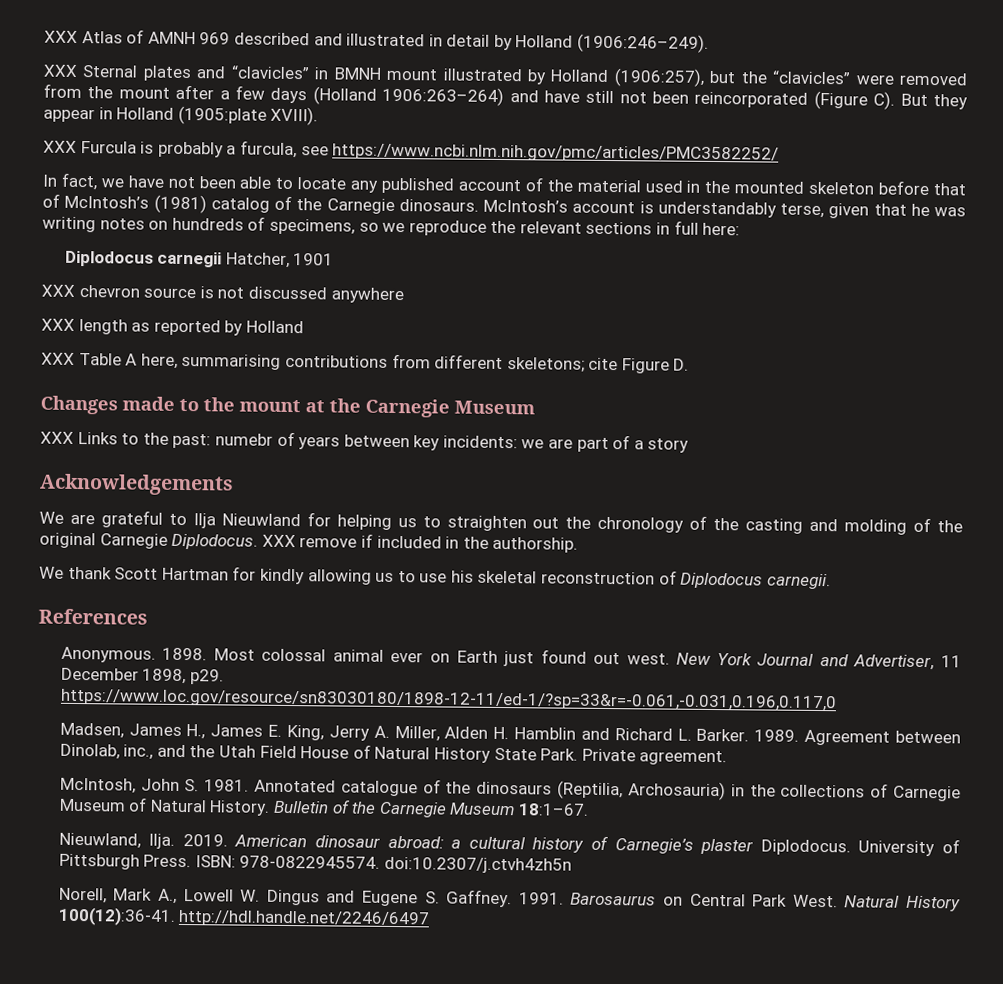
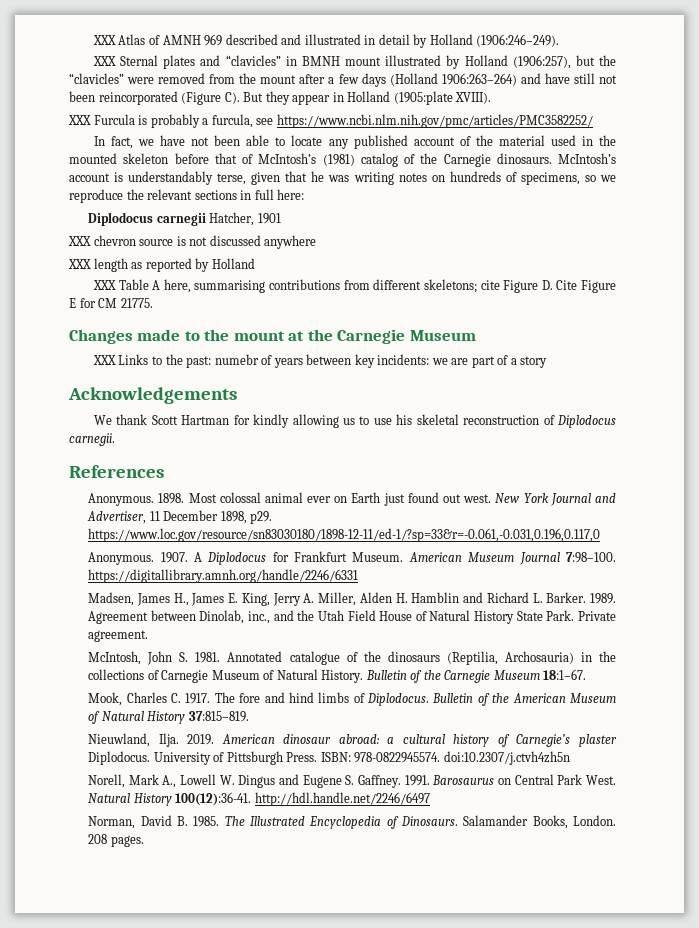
- XXX Table A here, summarising contributions from different skeletons; cite Figure D.
+ XXX Table A here, summarising contributions from different skeletons; cite Figure D. Cite Figure E for CM 21775.
- We are grateful to Ilja Nieuwland for helping us to straighten out the chronology of the casting and molding of the original Carnegie Diplodocus. XXX remove if included in the authorship.
+ Anonymous. 1907. A Diplodocus for Frankfurt Museum. American Museum Journal 7:98–100. https://digitallibrary.amnh.org/handle/2246/6331
+ Mook, Charles C. 1917. The fore and hind limbs of Diplodocus. Bulletin of the American Museum of Natural History 37:815–819.
+ Norman, David B. 1985. The Illustrated Encyclopedia of Dinosaurs. Salamander Books, London. 208 pages.

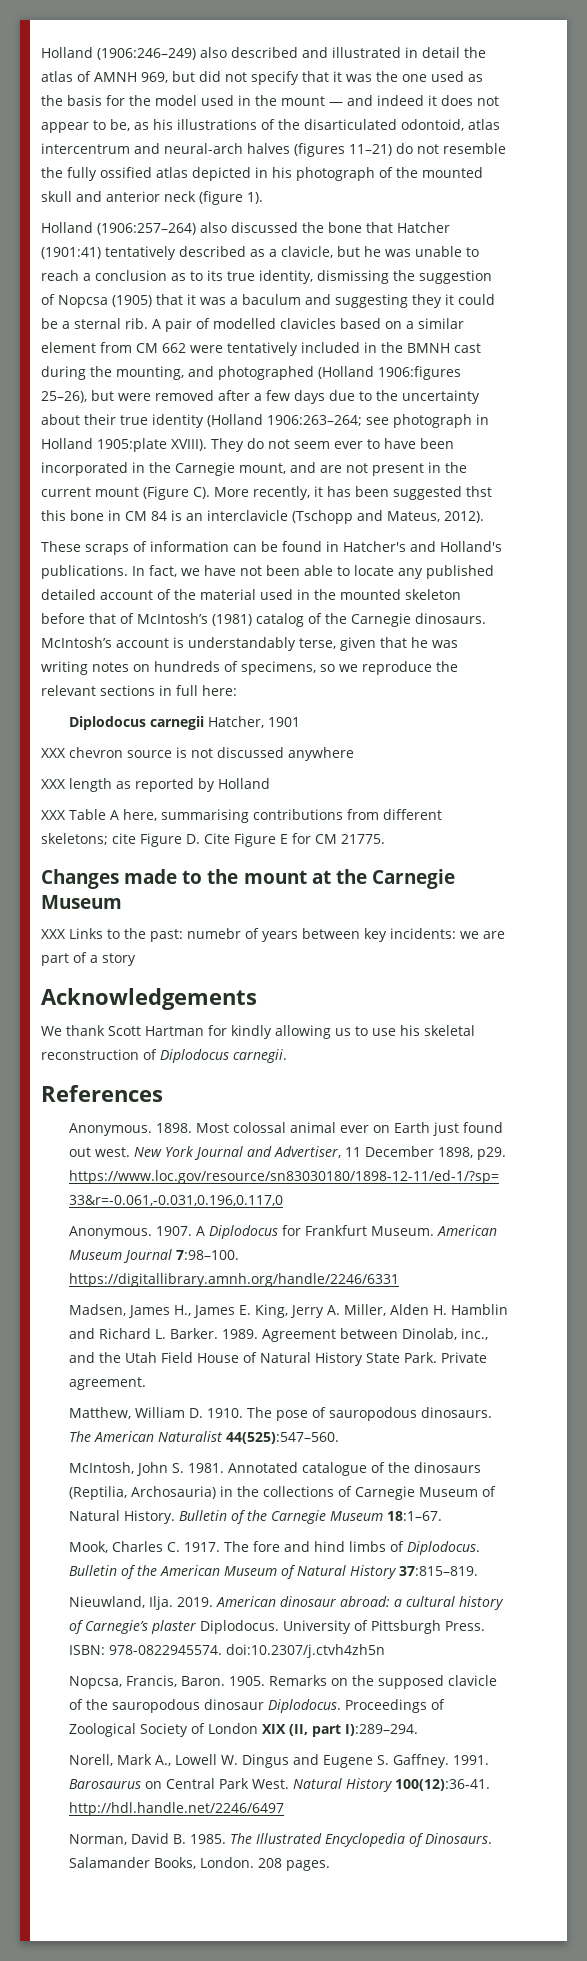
- XXX Atlas of AMNH 969 described and illustrated in detail by Holland (1906:246–249).
- XXX Sternal plates and “clavicles” in BMNH mount illustrated by Holland (1906:257), but the “clavicles” were removed from the mount after a few days (Holland 1906:263–264) and have still not been reincorporated (Figure C). But they appear in Holland (1905:plate XVIII).
- XXX Furcula is probably a furcula, see https://www.ncbi.nlm.nih.gov/pmc/articles/PMC3582252/
- In fact, we have not been able to locate any published account of the material used in the mounted skeleton before that of McIntosh’s (1981) catalog of the Carnegie dinosaurs.
+ Holland (1906:246–249) also described and illustrated in detail the atlas of AMNH 969, but did not specify that it was the one used as the basis for the model used in the mount — and indeed it does not appear to be, as his illustrations of the disarticulated odontoid, atlas intercentrum and neural-arch halves (figures 11–21) do not resemble the fully ossified atlas depicted in his photograph of the mounted skull and anterior neck (figure 1).
+ Holland (1906:257–264) also discussed the bone that Hatcher (1901:41) tentatively described as a clavicle, but he was unable to reach a conclusion as to its true identity, dismissing the suggestion of Nopcsa (1905) that it was a baculum and suggesting they it could be a sternal rib. A pair of modelled clavicles based on a similar element from CM 662 were tentatively included in the BMNH cast during the mounting, and photographed (Holland 1906:figures 25–26), but were removed after a few days due to the uncertainty about their true identity (Holland 1906:263–264; see photograph in Holland 1905:plate XVIII). They do not seem ever to have been incorporated in the Carnegie mount, and are not present in the current mount (Figure C). More recently, it has been suggested thst this bone in CM 84 is an interclavicle (Tschopp and Mateus, 2012).
+ These scraps of information can be found in Hatcher's and Holland's publications. In fact, we have not been able to locate any published detailed account of the material used in the mounted skeleton before that of McIntosh’s (1981) catalog of the Carnegie dinosaurs.
+ Matthew, William D. 1910. The pose of sauropodous dinosaurs. The American Naturalist 44(525):547–560.
+ Nopcsa, Francis, Baron. 1905. Remarks on the supposed clavicle of the sauropodous dinosaur Diplodocus. Proceedings of Zoological Society of London XIX (II, part I):289–294.

